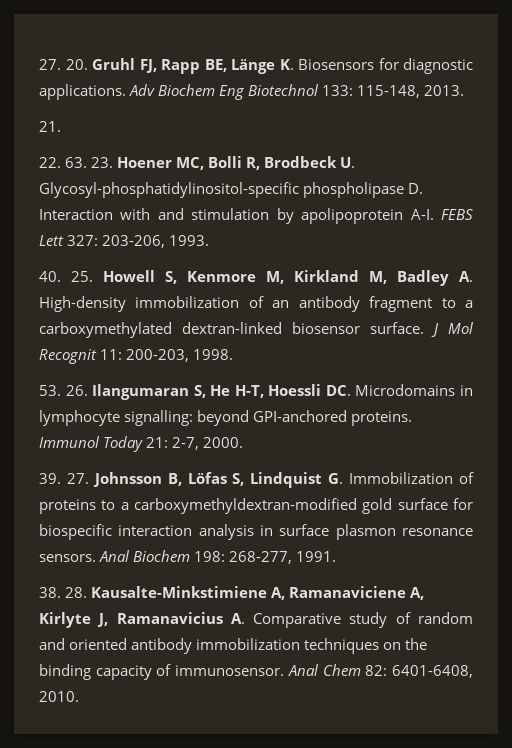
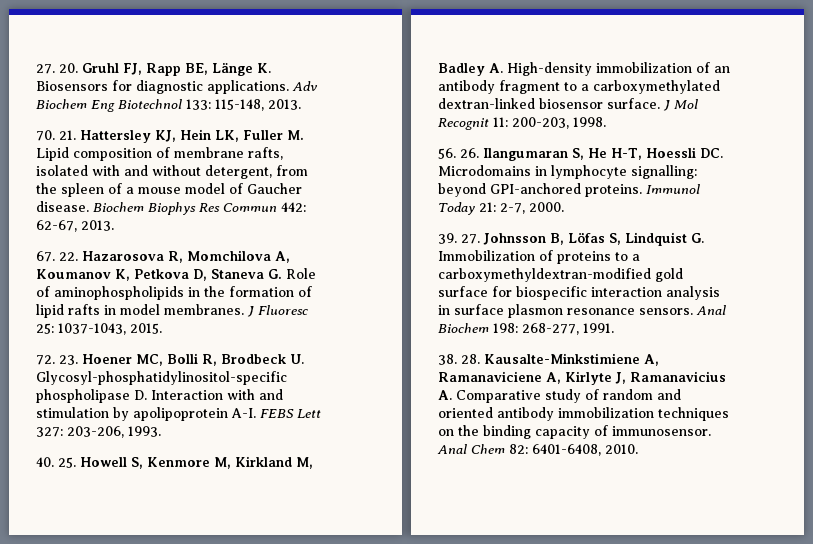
- 21.
- 22. 63. 23. Hoener MC, Bolli R, Brodbeck U. Glycosyl-phosphatidylinositol-specific phospholipase D. Interaction with and stimulation by apolipoprotein A-I. FEBS Lett 327: 203-206, 1993.
+ 70. 21. Hattersley KJ, Hein LK, Fuller M. Lipid composition of membrane rafts, isolated with and without detergent, from the spleen of a mouse model of Gaucher disease. Biochem Biophys Res Commun 442: 62-67, 2013.
+ 67. 22. Hazarosova R, Momchilova A, Koumanov K, Petkova D, Staneva G. Role of aminophospholipids in the formation of lipid rafts in model membranes. J Fluoresc 25: 1037-1043, 2015.
+ 72. 23. Hoener MC, Bolli R, Brodbeck U. Glycosyl-phosphatidylinositol-specific phospholipase D. Interaction with and stimulation by apolipoprotein A-I. FEBS Lett 327: 203-206, 1993.
- 53. 26. Ilangumaran S, He H-T, Hoessli DC. Microdomains in lymphocyte signalling: beyond GPI-anchored proteins.
+ 56. 26. Ilangumaran S, He H-T, Hoessli DC. Microdomains in lymphocyte signalling: beyond GPI-anchored proteins.

